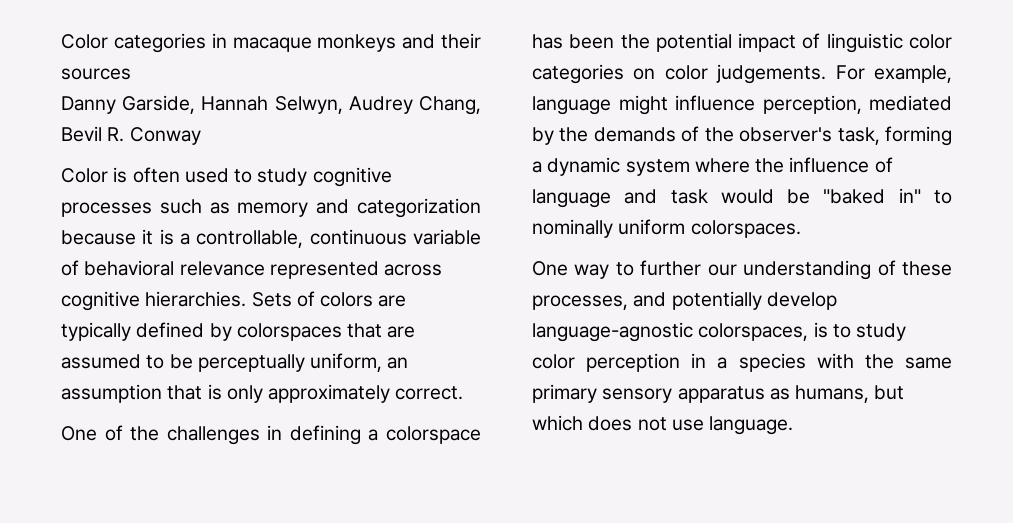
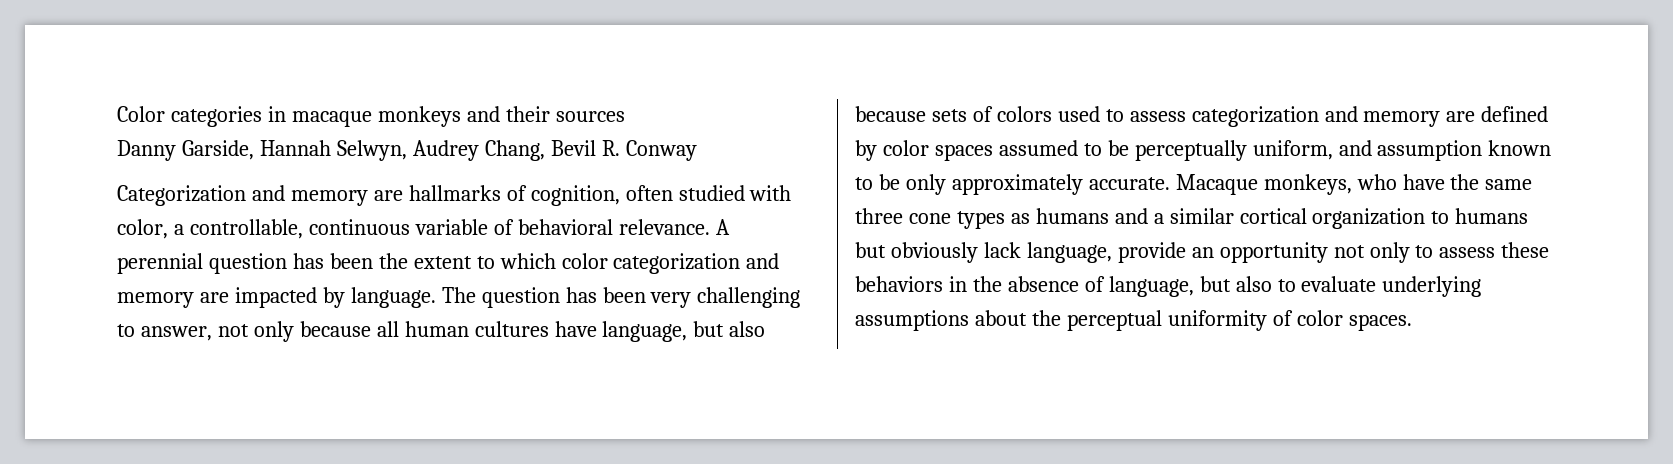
- Color is often used to study cognitive processes such as memory and categorization because it is a controllable, continuous variable of behavioral relevance represented across cognitive hierarchies. Sets of colors are typically defined by colorspaces that are assumed to be perceptually uniform, an assumption that is only approximately correct.
- One of the challenges in defining a colorspace has been the potential impact of linguistic color categories on color judgements. For example, language might influence perception, mediated by the demands of the observer's task, forming a dynamic system where the influence of language and task would be "baked in" to nominally uniform colorspaces.
- One way to further our understanding of these processes, and potentially develop language-agnostic colorspaces, is to study color perception in a species with the same primary sensory apparatus as humans, but which does not use language.
+ Categorization and memory are hallmarks of cognition, often studied with color, a controllable, continuous variable of behavioral relevance. A perennial question has been the extent to which color categorization and memory are impacted by language. The question has been very challenging to answer, not only because all human cultures have language, but also because sets of colors used to assess categorization and memory are defined by color spaces assumed to be perceptually uniform, and assumption known to be only approximately accurate. Macaque monkeys, who have the same three cone types as humans and a similar cortical organization to humans but obviously lack language, provide an opportunity not only to assess these behaviors in the absence of language, but also to evaluate underlying assumptions about the perceptual uniformity of color spaces.

